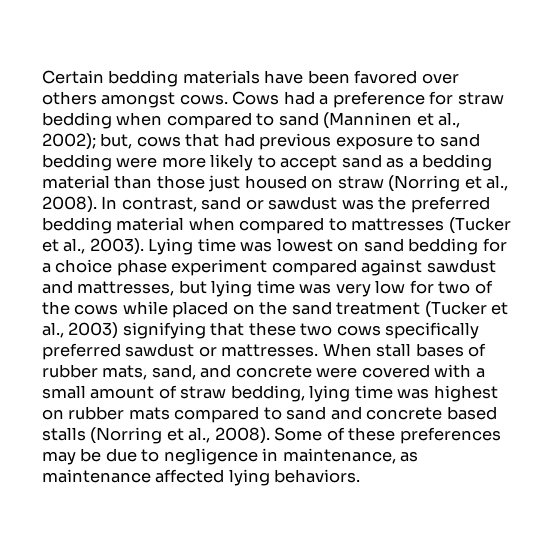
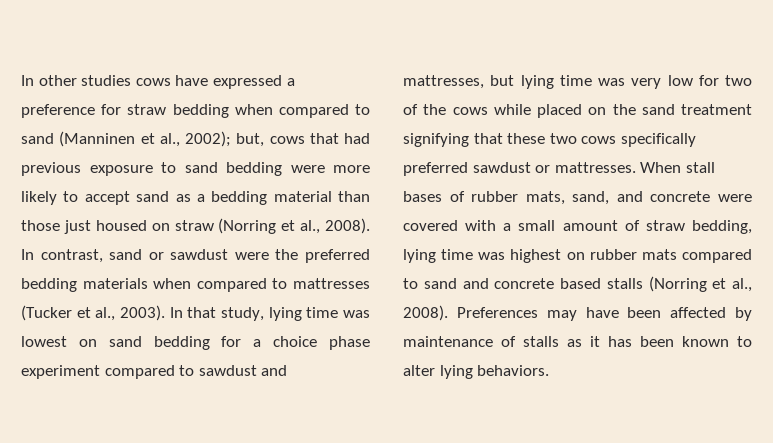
- Certain bedding materials have been favored over others amongst cows. Cows had a preference for straw bedding when compared to sand (Manninen et al., 2002); but, cows that had previous exposure to sand bedding were more likely to accept sand as a bedding material than those just housed on straw (Norring et al., 2008).
+ In other studies cows have expressed a preference for straw bedding when compared to sand (Manninen et al., 2002); but, cows that had previous exposure to sand bedding were more likely to accept sand as a bedding material than those just housed on straw (Norring et al., 2008).
- In contrast, sand or sawdust was the preferred bedding material when compared to mattresses (Tucker et al., 2003).
+ In contrast, sand or sawdust were the preferred bedding materials when compared to mattresses (Tucker et al., 2003).
- Lying time was lowest on sand bedding for a choice phase experiment compared against sawdust and mattresses, but lying time was very low for two of the cows while placed on the sand treatment (Tucker et al., 2003) signifying that these two cows specifically preferred sawdust or mattresses.
+ In that study, lying time was lowest on sand bedding for a choice phase experiment compared to sawdust and mattresses, but lying time was very low for two of the cows while placed on the sand treatment signifying that these two cows specifically preferred sawdust or mattresses.
- Some of these preferences may be due to negligence in maintenance, as maintenance affected lying behaviors.
+ Preferences may have been affected by maintenance of stalls as it has been known to alter lying behaviors.

